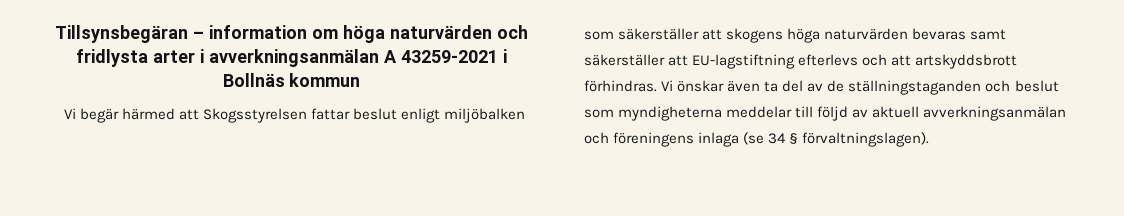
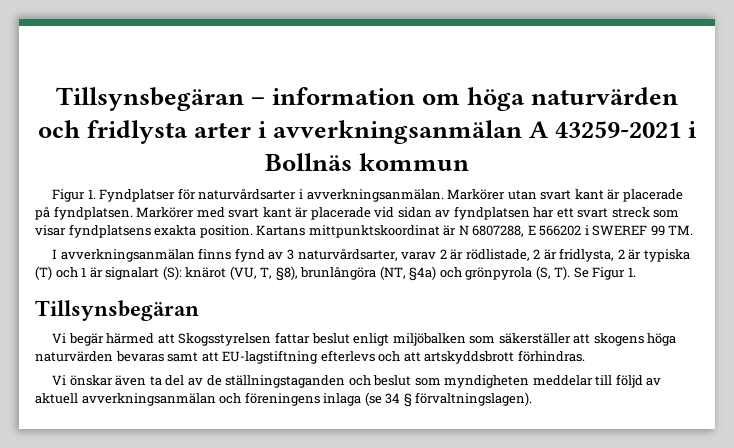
+ Figur 1. Fyndplatser för naturvårdsarter i avverkningsanmälan. Markörer utan svart kant är placerade på fyndplatsen. Markörer med svart kant är placerade vid sidan av fyndplatsen har ett svart streck som visar fyndplatsens exakta position. Kartans mittpunktskoordinat är N 6807288, E 566202 i SWEREF 99 TM.
+ I avverkningsanmälan finns fynd av 3 naturvårdsarter, varav 2 är rödlistade, 2 är fridlysta, 2 är typiska (T) och 1 är signalart (S): knärot (VU, T, §8), brunlångöra (NT, §4a) och grönpyrola (S, T). Se Figur 1.
+ Tillsynsbegäran
- Vi begär härmed att Skogsstyrelsen fattar beslut enligt miljöbalken som säkerställer att skogens höga naturvärden bevaras samt säkerställer att EU-lagstiftning efterlevs och att artskyddsbrott förhindras. Vi önskar även ta del av de ställningstaganden och beslut som myndigheterna meddelar till följd av aktuell avverkningsanmälan och föreningens inlaga (se 34 § förvaltningslagen).
+ Vi begär härmed att Skogsstyrelsen fattar beslut enligt miljöbalken som säkerställer att skogens höga naturvärden bevaras samt att EU-lagstiftning efterlevs och att artskyddsbrott förhindras.
+ Vi önskar även ta del av de ställningstaganden och beslut som myndigheten meddelar till följd av aktuell avverkningsanmälan och föreningens inlaga (se 34 § förvaltningslagen).

